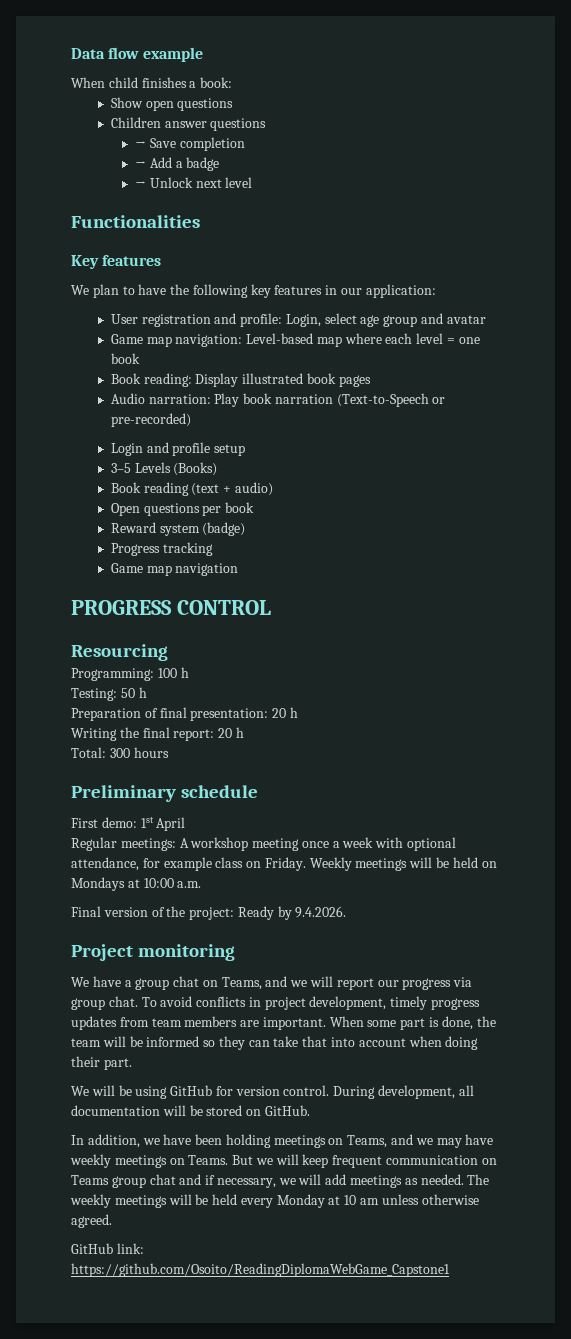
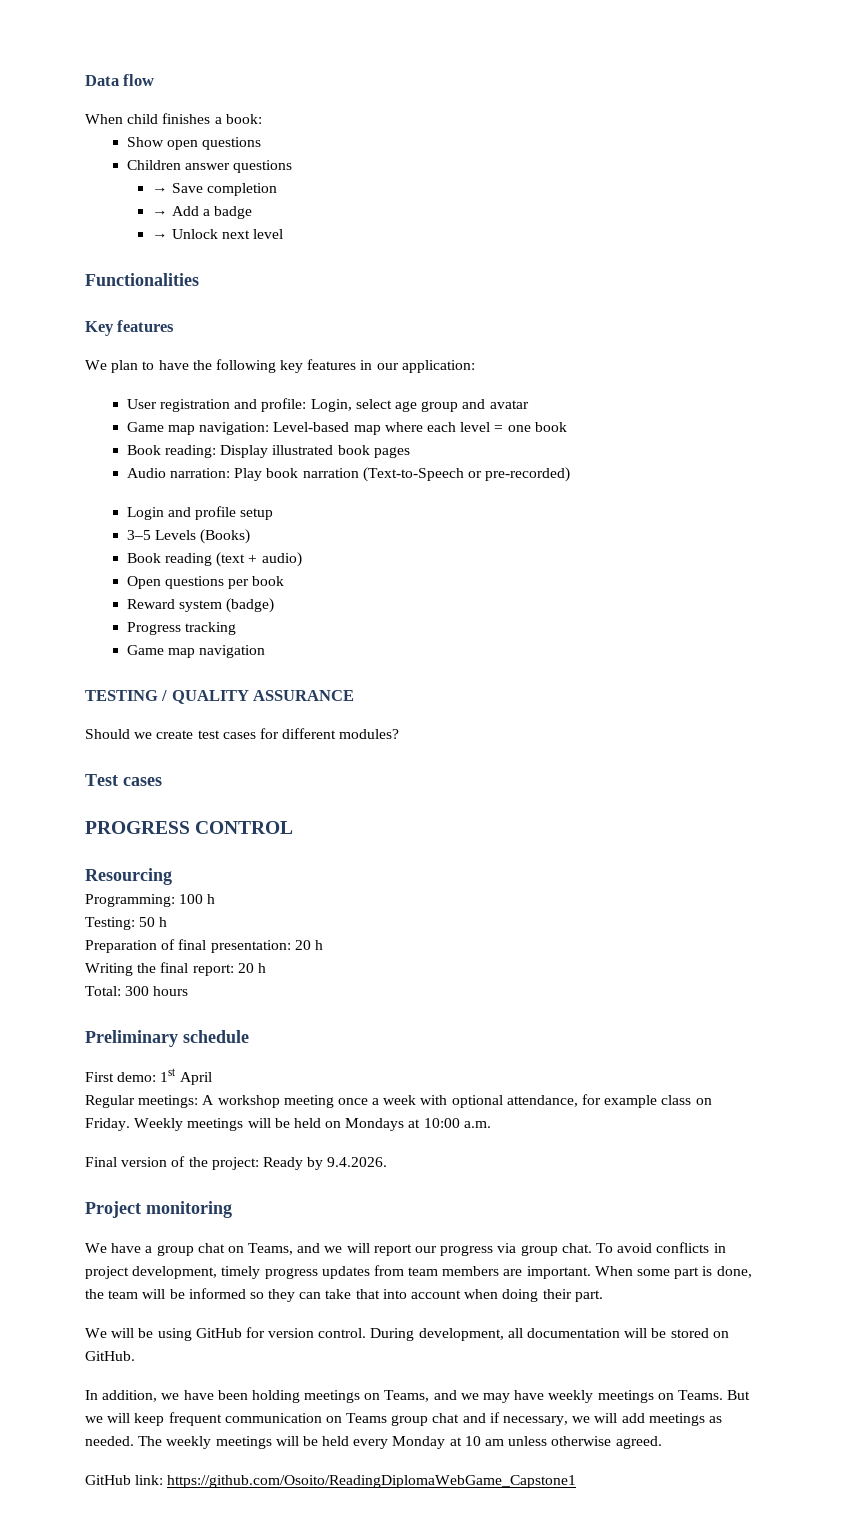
- Data flow example
+ Data flow
+ TESTING / QUALITY ASSURANCE
+ Should we create test cases for different modules?
+ Test cases

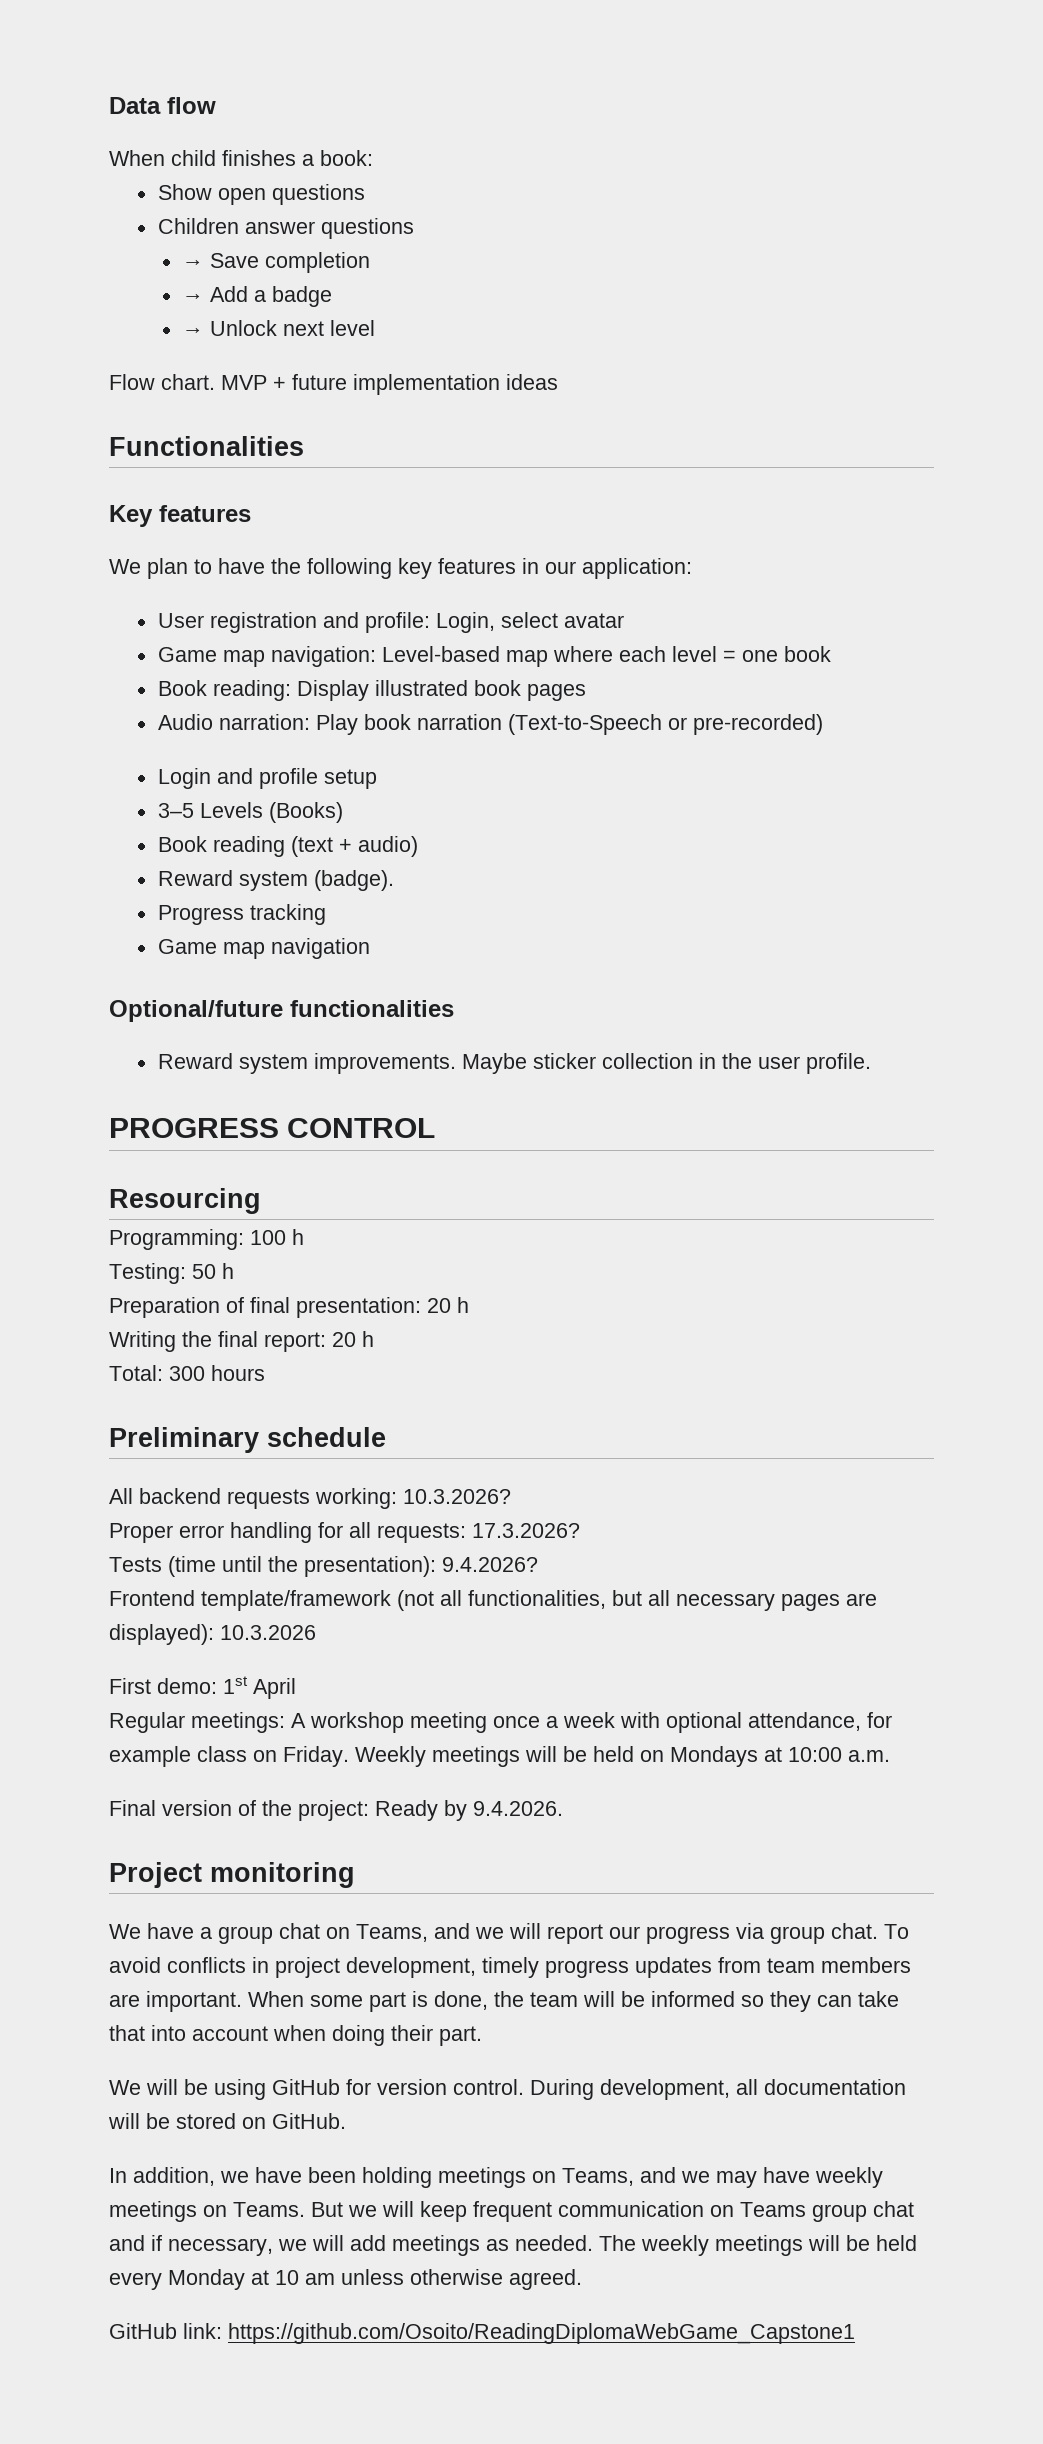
+ Flow chart. MVP + future implementation ideas
- User registration and profile: Login, select age group and avatar
+ User registration and profile: Login, select avatar
- Open questions per book
- Reward system (badge)
+ Reward system (badge).
- TESTING / QUALITY ASSURANCE
- Should we create test cases for different modules?
- Test cases
+ Optional/future functionalities
+ Reward system improvements. Maybe sticker collection in the user profile.
+ All backend requests working: 10.3.2026?
+ Proper error handling for all requests: 17.3.2026?
+ Tests (time until the presentation): 9.4.2026?
+ Frontend template/framework (not all functionalities, but all necessary pages are displayed): 10.3.2026

